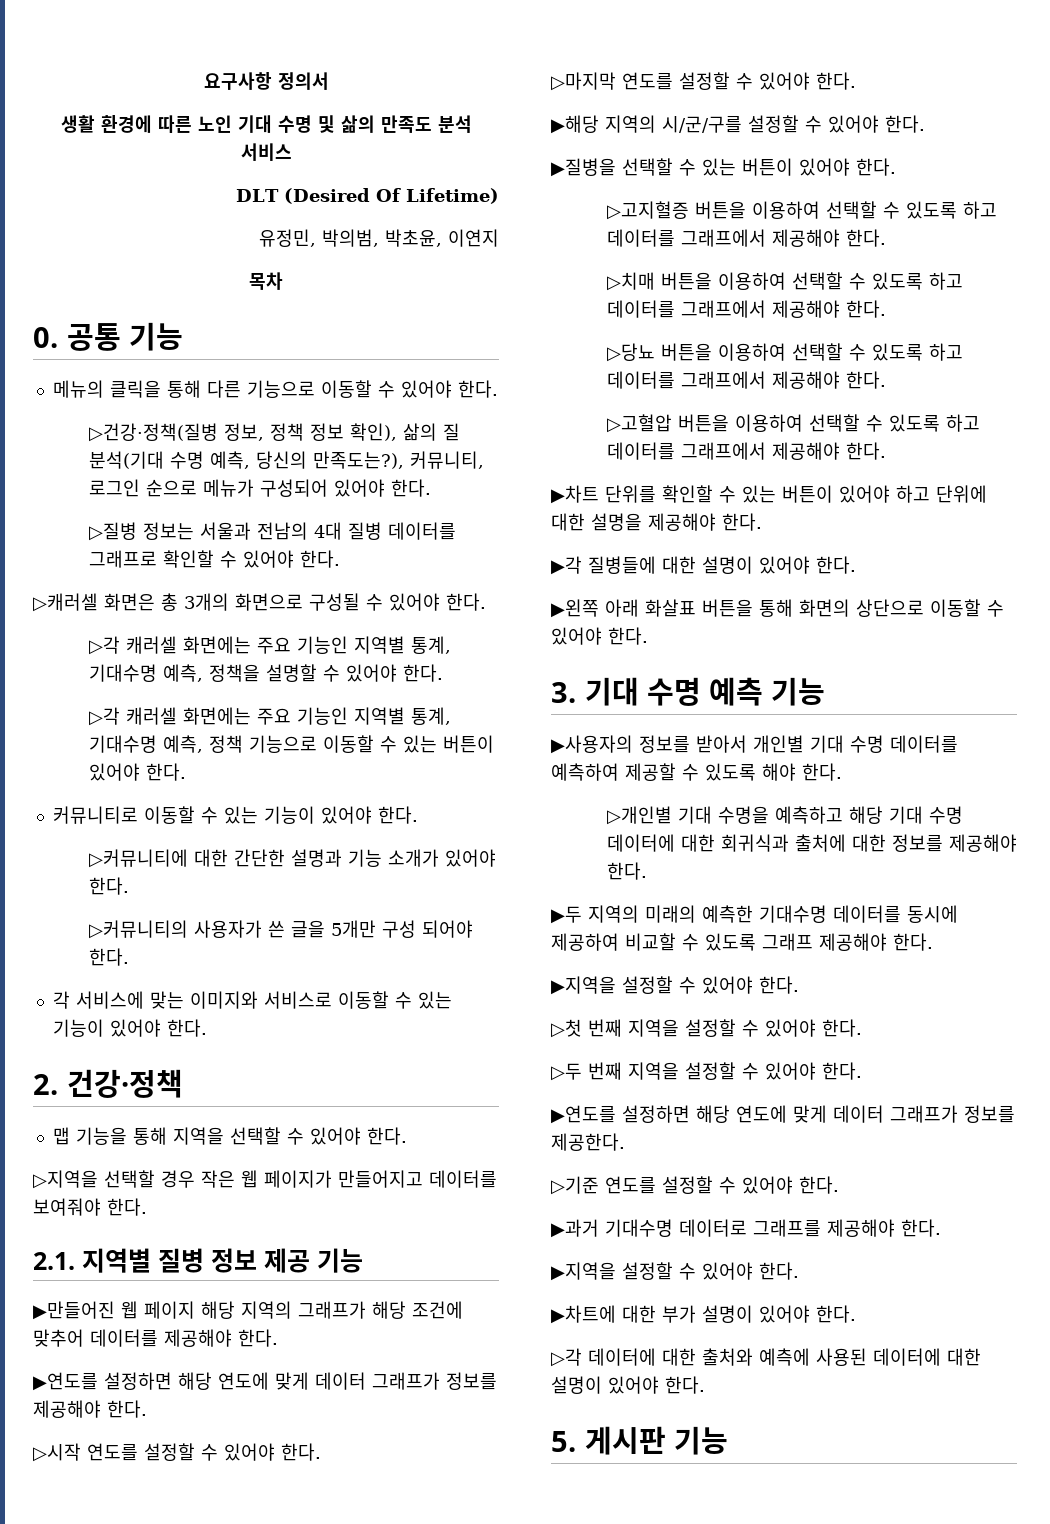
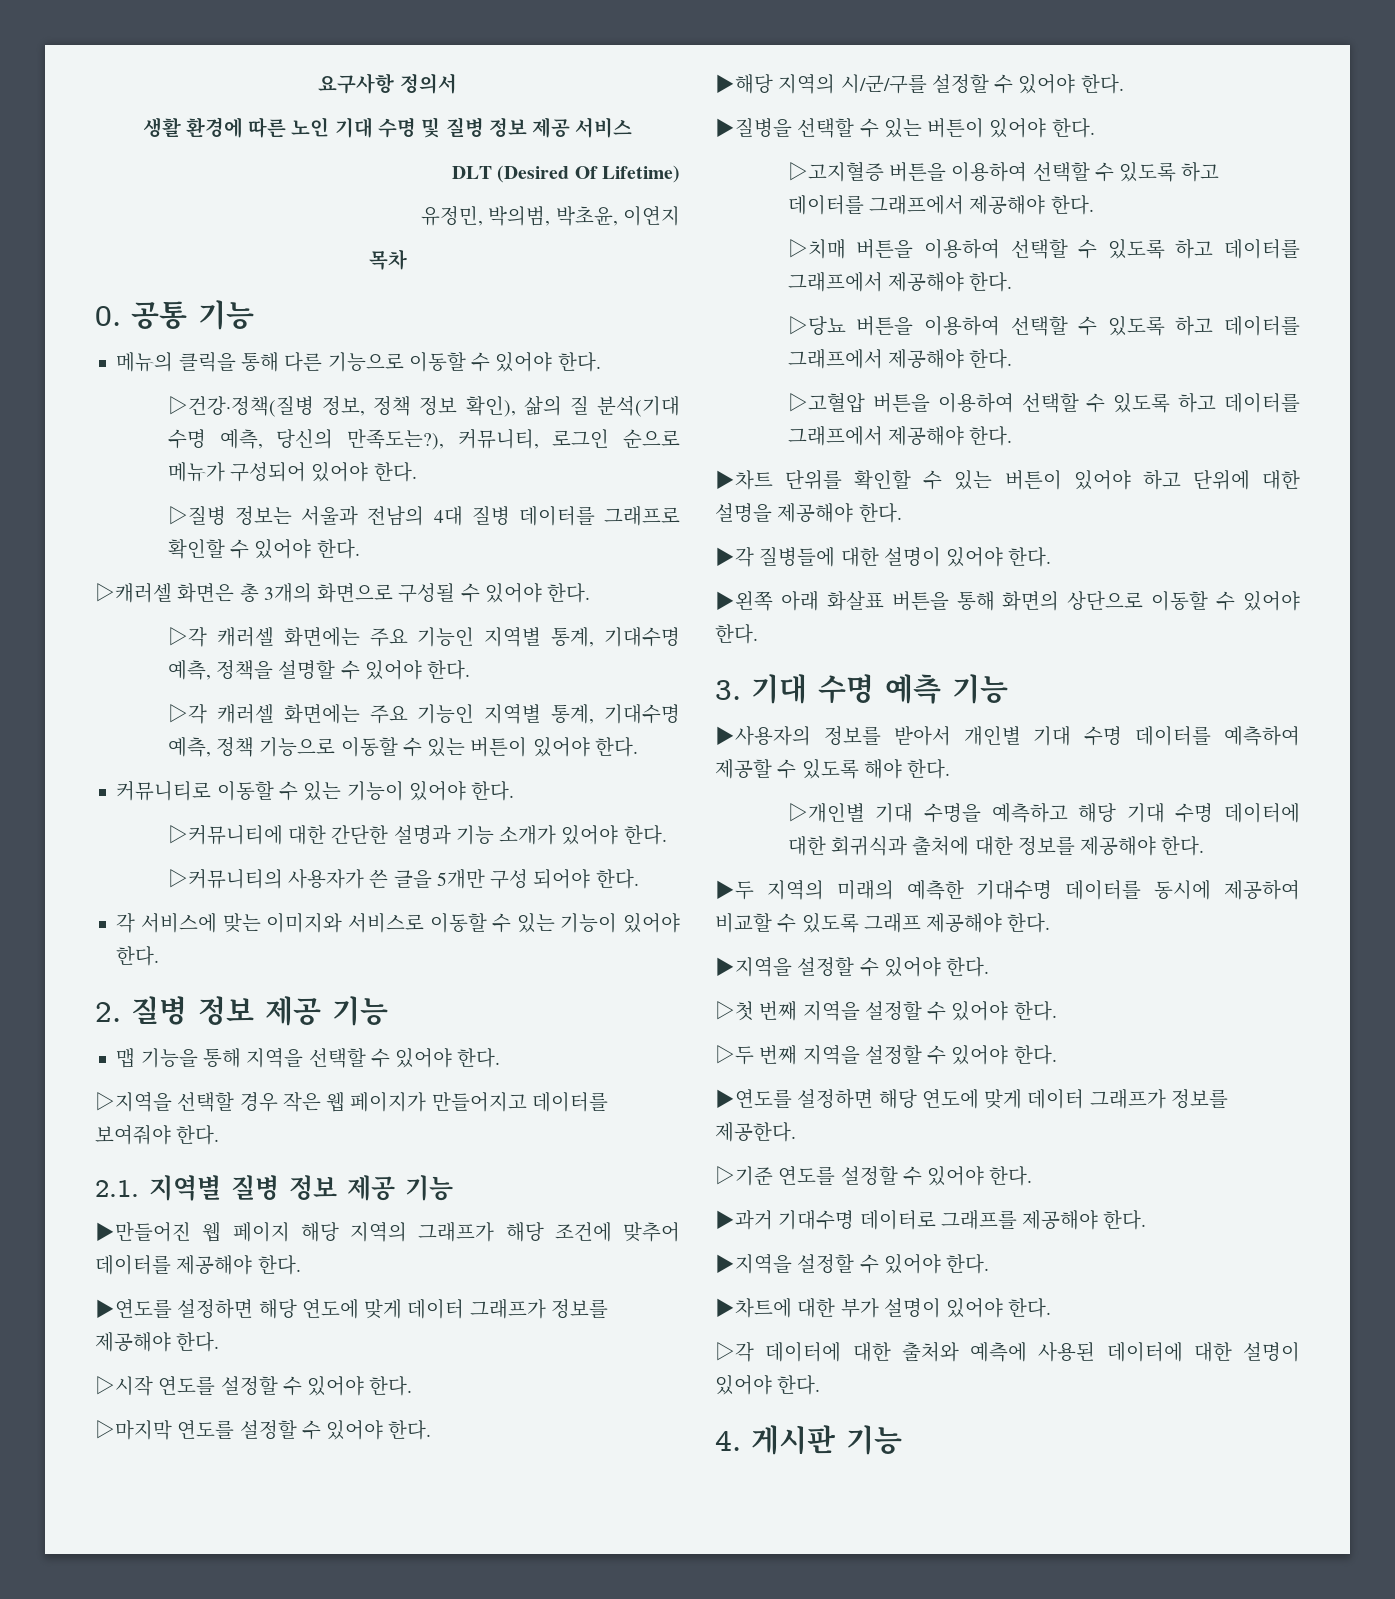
- 생활 환경에 따른 노인 기대 수명 및 삶의 만족도 분석 서비스
+ 생활 환경에 따른 노인 기대 수명 및 질병 정보 제공 서비스
- 2. 건강·정책
+ 2. 질병 정보 제공 기능
- 5. 게시판 기능
+ 4. 게시판 기능

